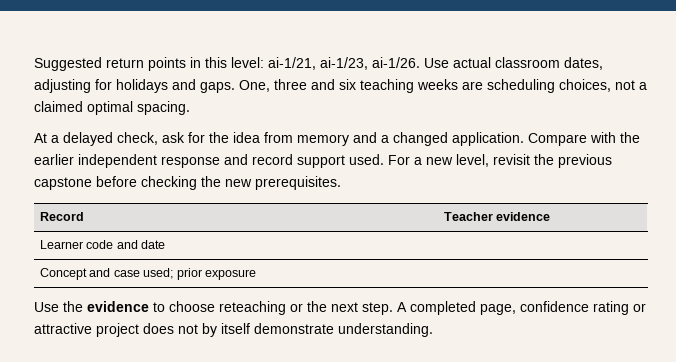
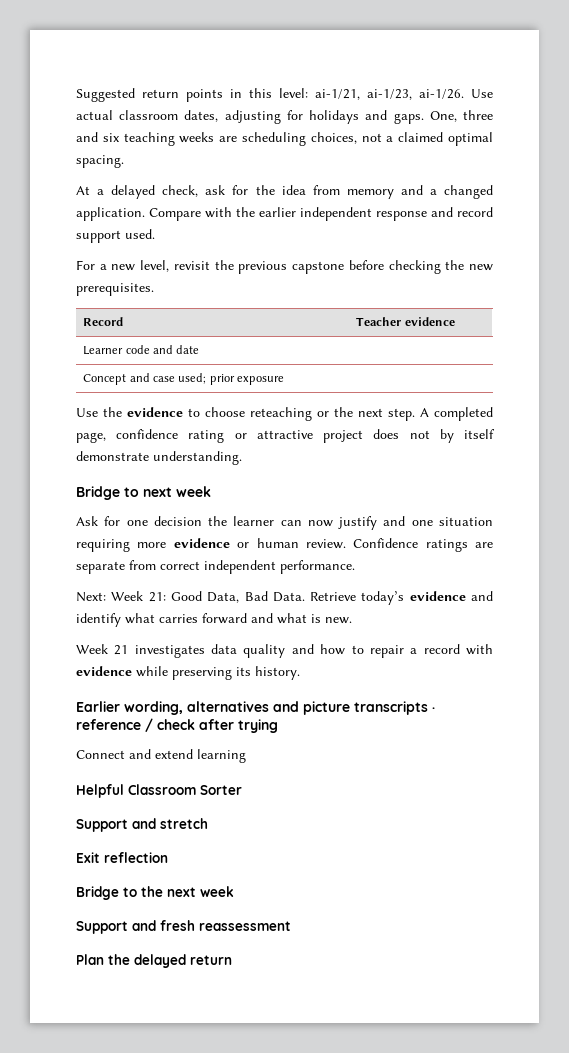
- Compare with the earlier independent response and record support used. For a new level, revisit the previous capstone before checking the new prerequisites.
+ Compare with the earlier independent response and record support used.
+ For a new level, revisit the previous capstone before checking the new prerequisites.
+ Bridge to next week
+ Ask for one decision the learner can now justify and one situation requiring more evidence or human review. Confidence ratings are separate from correct independent performance.
+ Next: Week 21: Good Data, Bad Data. Retrieve today’s evidence and identify what carries forward and what is new.
+ Week 21 investigates data quality and how to repair a record with evidence while preserving its history.
+ Earlier wording, alternatives and picture transcripts · reference / check after trying
+ Connect and extend learning
+ Helpful Classroom Sorter
+ Support and stretch
+ Exit reflection
+ Bridge to the next week
+ Support and fresh reassessment
+ Plan the delayed return

